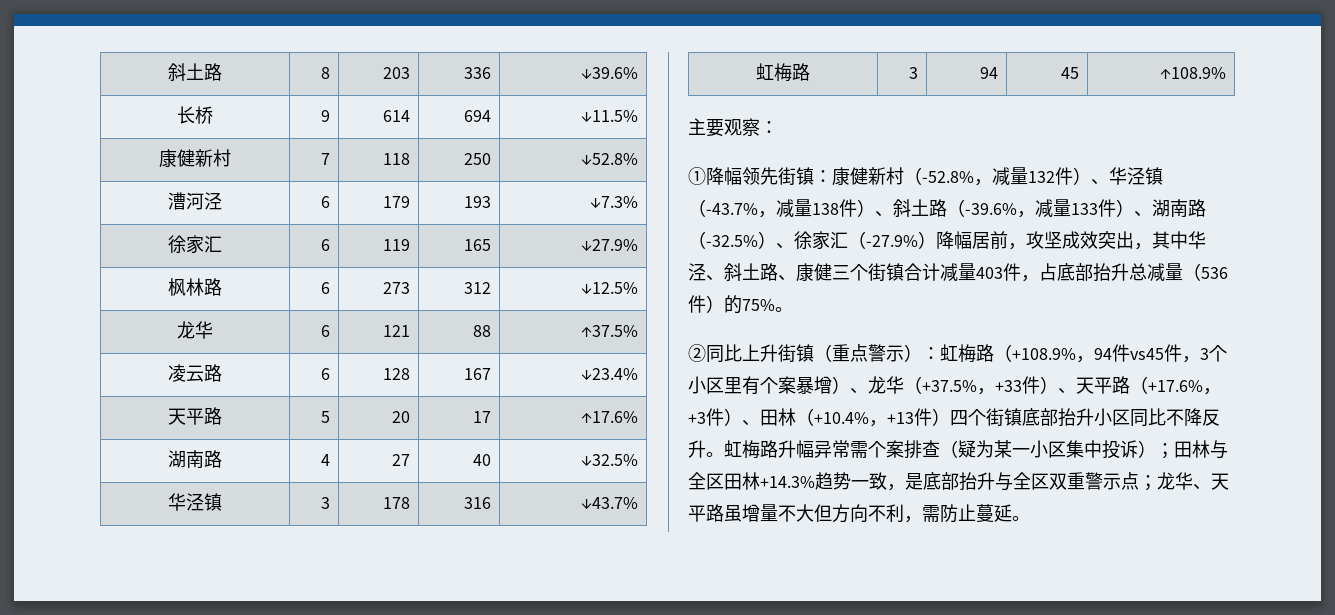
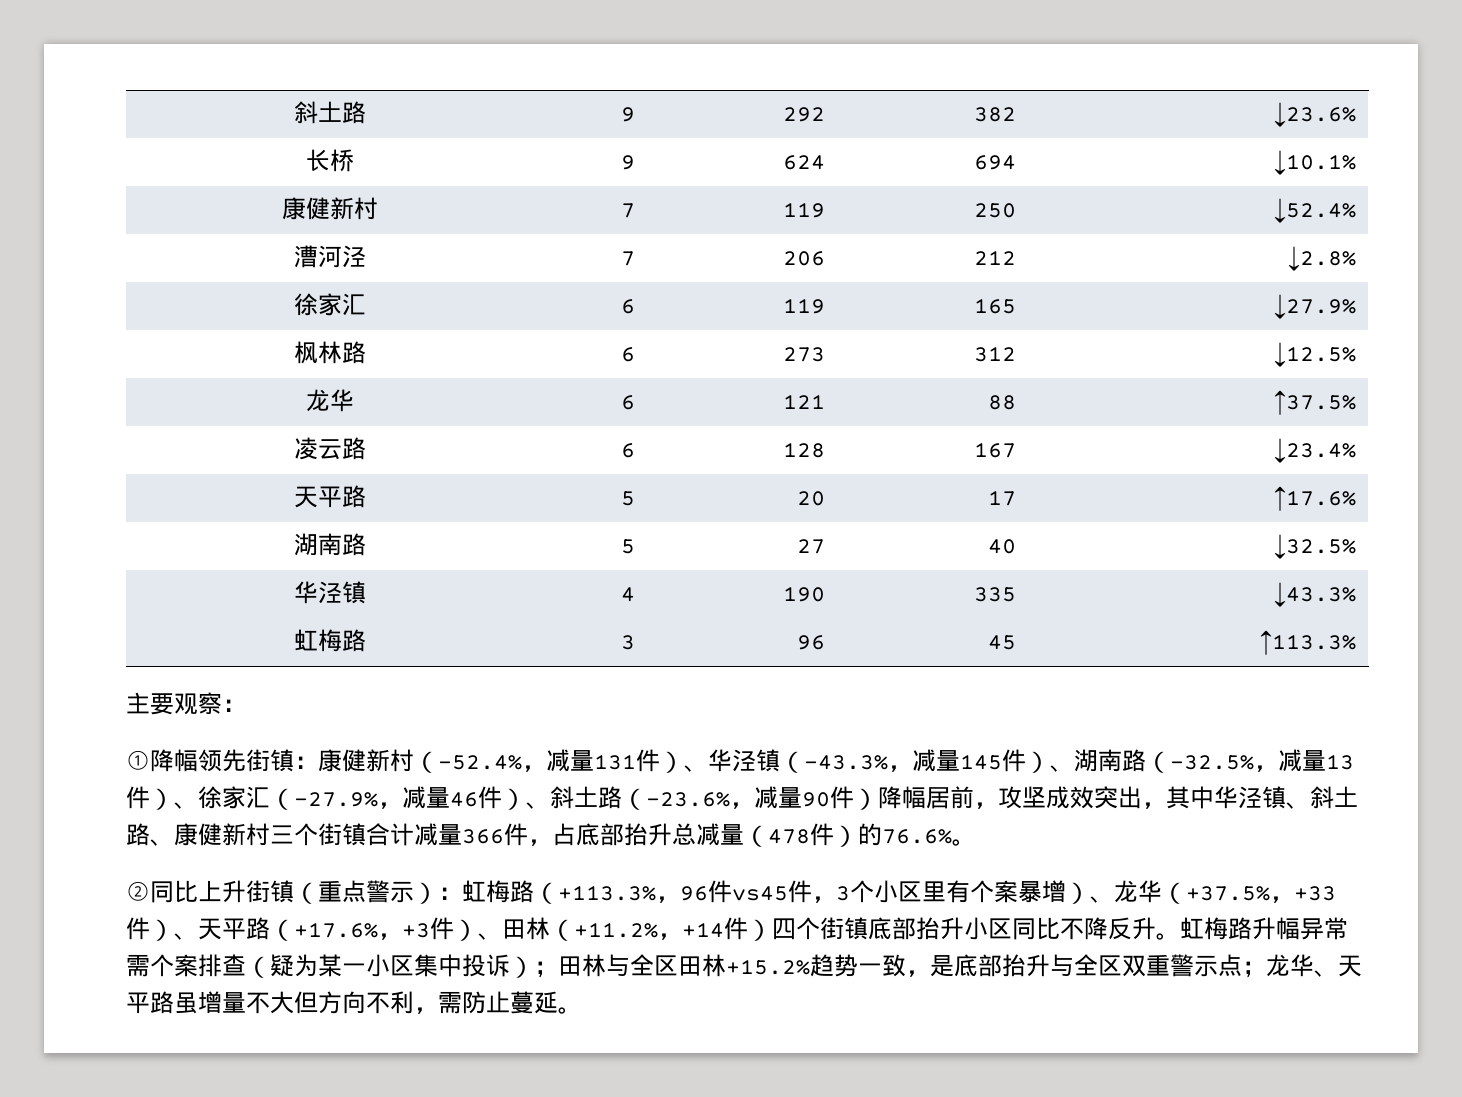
- 斜土路 | 8 | 203 | 336 | ↓39.6%
+ 斜土路 | 9 | 292 | 382 | ↓23.6%
- 长桥 | 9 | 614 | 694 | ↓11.5%
+ 长桥 | 9 | 624 | 694 | ↓10.1%
- 康健新村 | 7 | 118 | 250 | ↓52.8%
+ 康健新村 | 7 | 119 | 250 | ↓52.4%
- 漕河泾 | 6 | 179 | 193 | ↓7.3%
+ 漕河泾 | 7 | 206 | 212 | ↓2.8%
- 湖南路 | 4 | 27 | 40 | ↓32.5%
+ 湖南路 | 5 | 27 | 40 | ↓32.5%
- 华泾镇 | 3 | 178 | 316 | ↓43.7%
+ 华泾镇 | 4 | 190 | 335 | ↓43.3%
- 虹梅路 | 3 | 94 | 45 | ↑108.9%
+ 虹梅路 | 3 | 96 | 45 | ↑113.3%
- ①降幅领先街镇：康健新村（-52.8%，减量132件）、华泾镇（-43.7%，减量138件）、斜土路（-39.6%，减量133件）、湖南路（-32.5%）、徐家汇（-27.9%）降幅居前，攻坚成效突出，其中华泾、斜土路、康健三个街镇合计减量403件，占底部抬升总减量（536件）的75%。
+ ①降幅领先街镇：康健新村（-52.4%，减量131件）、华泾镇（-43.3%，减量145件）、湖南路（-32.5%，减量13件）、徐家汇（-27.9%，减量46件）、斜土路（-23.6%，减量90件）降幅居前，攻坚成效突出，其中华泾镇、斜土路、康健新村三个街镇合计减量366件，占底部抬升总减量（478件）的76.6%。
- ②同比上升街镇（重点警示）：虹梅路（+108.9%，94件vs45件，3个小区里有个案暴增）、龙华（+37.5%，+33件）、天平路（+17.6%，+3件）、田林（+10.4%，+13件）四个街镇底部抬升小区同比不降反升。
+ ②同比上升街镇（重点警示）：虹梅路（+113.3%，96件vs45件，3个小区里有个案暴增）、龙华（+37.5%，+33件）、天平路（+17.6%，+3件）、田林（+11.2%，+14件）四个街镇底部抬升小区同比不降反升。
- 虹梅路升幅异常需个案排查（疑为某一小区集中投诉）；田林与全区田林+14.3%趋势一致，是底部抬升与全区双重警示点；龙华、天平路虽增量不大但方向不利，需防止蔓延。
+ 虹梅路升幅异常需个案排查（疑为某一小区集中投诉）；田林与全区田林+15.2%趋势一致，是底部抬升与全区双重警示点；龙华、天平路虽增量不大但方向不利，需防止蔓延。

